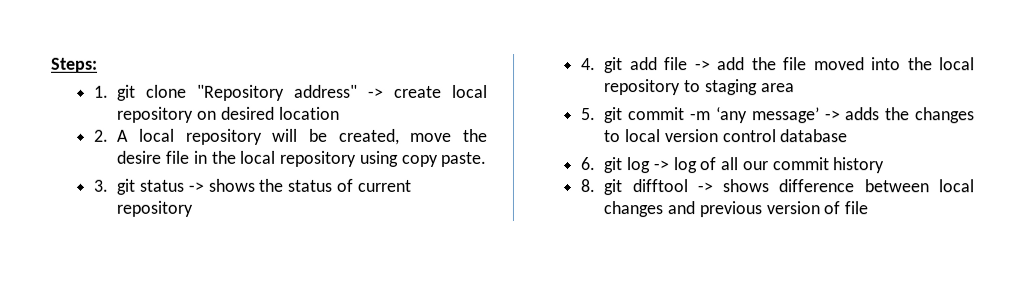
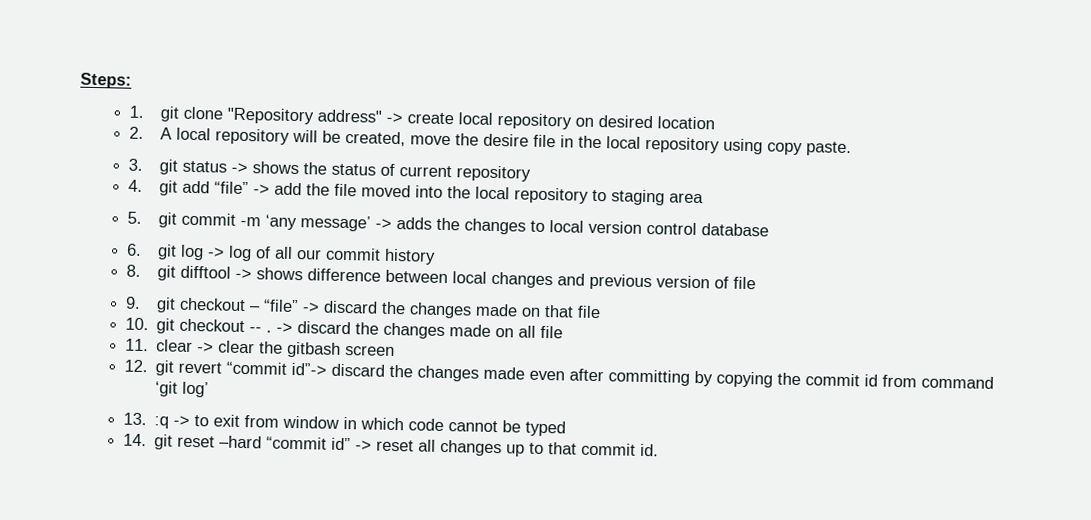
- 4. git add file -> add the file moved into the local repository to staging area
+ 4. git add “file” -> add the file moved into the local repository to staging area
+ 9. git checkout – “file” -> discard the changes made on that file
+ 10. git checkout -- . -> discard the changes made on all file
+ 11. clear -> clear the gitbash screen
+ 12. git revert “commit id”-> discard the changes made even after committing by copying the commit id from command ‘git log’
+ 13. :q -> to exit from window in which code cannot be typed
+ 14. git reset –hard “commit id” -> reset all changes up to that commit id.

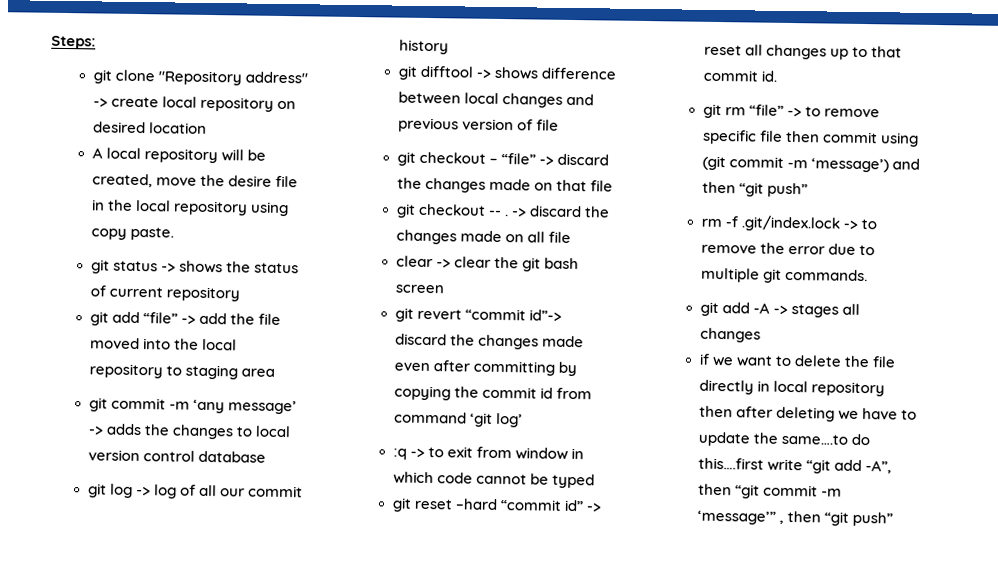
- 1. git clone "Repository address" -> create local repository on desired location
+ git clone "Repository address" -> create local repository on desired location
- 2. A local repository will be created, move the desire file in the local repository using copy paste.
+ A local repository will be created, move the desire file in the local repository using copy paste.
- 3. git status -> shows the status of current repository
+ git status -> shows the status of current repository
- 4. git add “file” -> add the file moved into the local repository to staging area
+ git add “file” -> add the file moved into the local repository to staging area
- 5. git commit -m ‘any message’ -> adds the changes to local version control database
+ git commit -m ‘any message’ -> adds the changes to local version control database
- 6. git log -> log of all our commit history
+ git log -> log of all our commit history
- 8. git difftool -> shows difference between local changes and previous version of file
+ git difftool -> shows difference between local changes and previous version of file
- 9. git checkout – “file” -> discard the changes made on that file
+ git checkout – “file” -> discard the changes made on that file
- 10. git checkout -- .
+ git checkout -- .
- 11. clear -> clear the gitbash screen
+ clear -> clear the git bash screen
- 12. git revert “commit id”-> discard the changes made even after committing by copying the commit id from command ‘git log’
+ git revert “commit id”-> discard the changes made even after committing by copying the commit id from command ‘git log’
- 13. :q -> to exit from window in which code cannot be typed
+ :q -> to exit from window in which code cannot be typed
- 14. git reset –hard “commit id” -> reset all changes up to that commit id.
+ git reset –hard “commit id” -> reset all changes up to that commit id.
+ git rm “file” -> to remove specific file then commit using (git commit -m ‘message’) and then “git push”
+ rm -f .git/index.lock -> to remove the error due to multiple git commands.
+ git add -A -> stages all changes
+ if we want to delete the file directly in local repository then after deleting we have to update the same….to do this….first write “git add -A”, then “git commit -m ‘message’” , then “git push”

